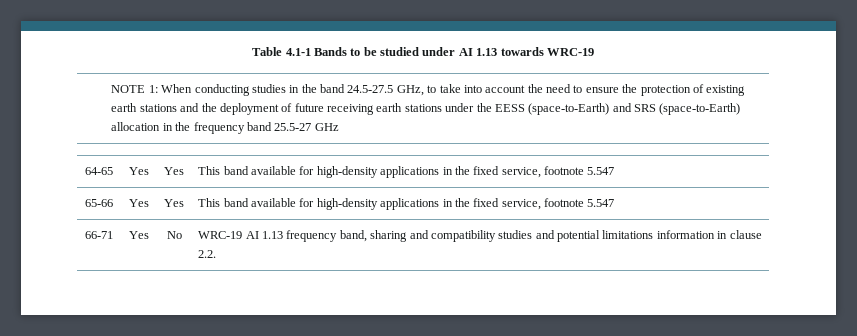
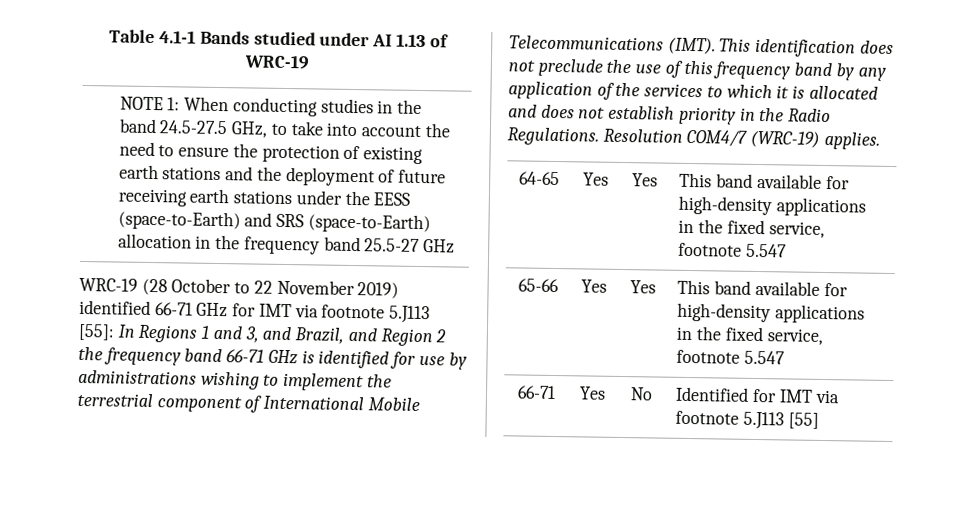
- Table 4.1-1 Bands to be studied under AI 1.13 towards WRC-19
+ Table 4.1-1 Bands studied under AI 1.13 of WRC-19
+ WRC-19 (28 October to 22 November 2019) identified 66-71 GHz for IMT via footnote 5.J113 [55]: In Regions 1 and 3, and Brazil, and Region 2 the frequency band 66-71 GHz is identified for use by administrations wishing to implement the terrestrial component of International Mobile Telecommunications (IMT). This identification does not preclude the use of this frequency band by any application of the services to which it is allocated and does not establish priority in the Radio Regulations. Resolution COM4/7 (WRC-19) applies.
- 66-71 | Yes | No | WRC-19 AI 1.13 frequency band, sharing and compatibility studies and potential limitations information in clause 2.2.
+ 66-71 | Yes | No | Identified for IMT via footnote 5.J113 [55]

